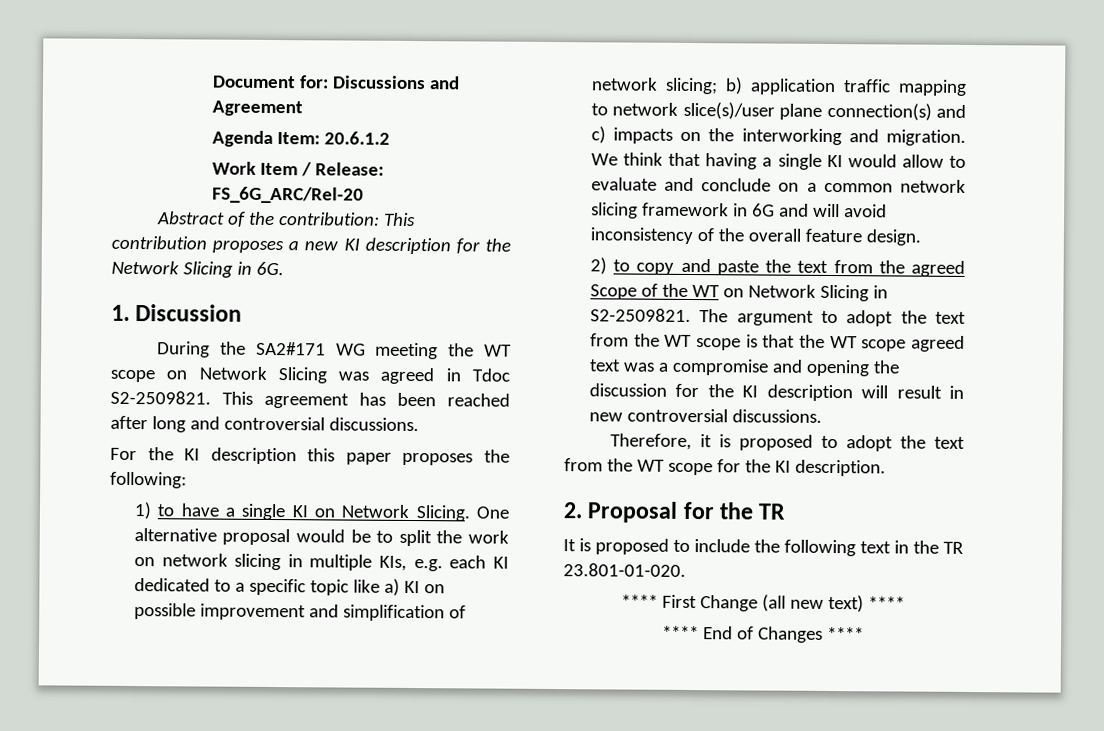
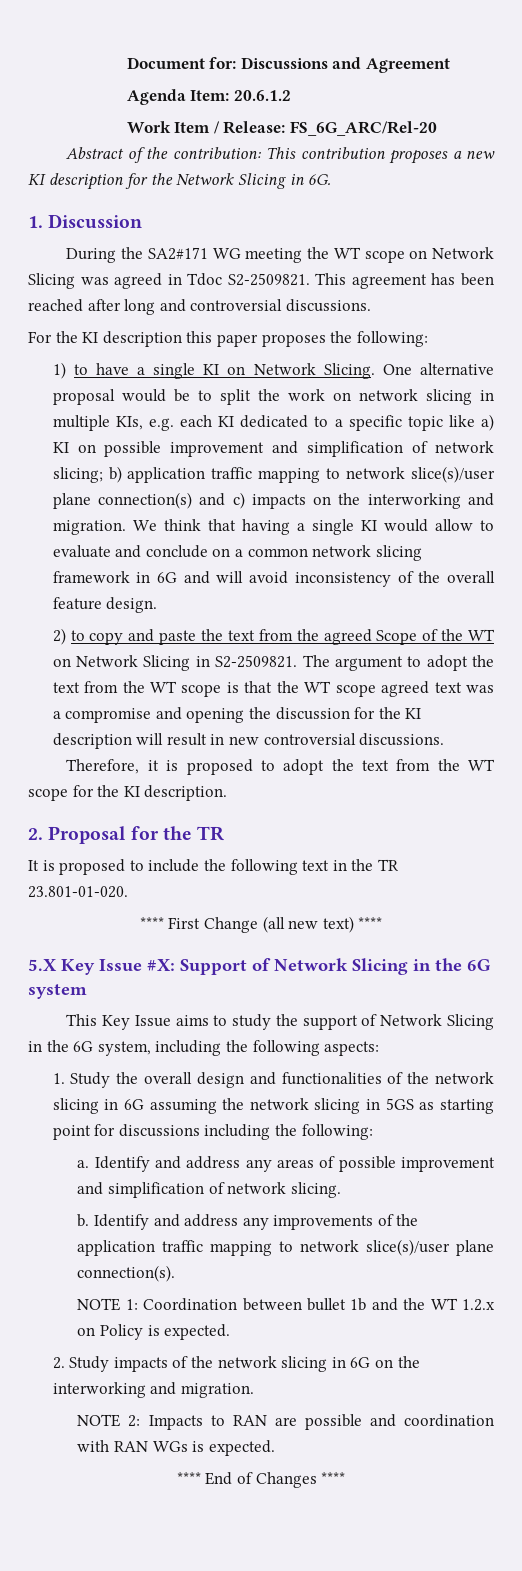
+ 5.X Key Issue #X: Support of Network Slicing in the 6G system
+ This Key Issue aims to study the support of Network Slicing in the 6G system, including the following aspects:
+ 1. Study the overall design and functionalities of the network slicing in 6G assuming the network slicing in 5GS as starting point for discussions including the following:
+ a. Identify and address any areas of possible improvement and simplification of network slicing.
+ b. Identify and address any improvements of the application traffic mapping to network slice(s)/user plane connection(s).
+ NOTE 1: Coordination between bullet 1b and the WT 1.2.x on Policy is expected.
+ 2. Study impacts of the network slicing in 6G on the interworking and migration.
+ NOTE 2: Impacts to RAN are possible and coordination with RAN WGs is expected.

